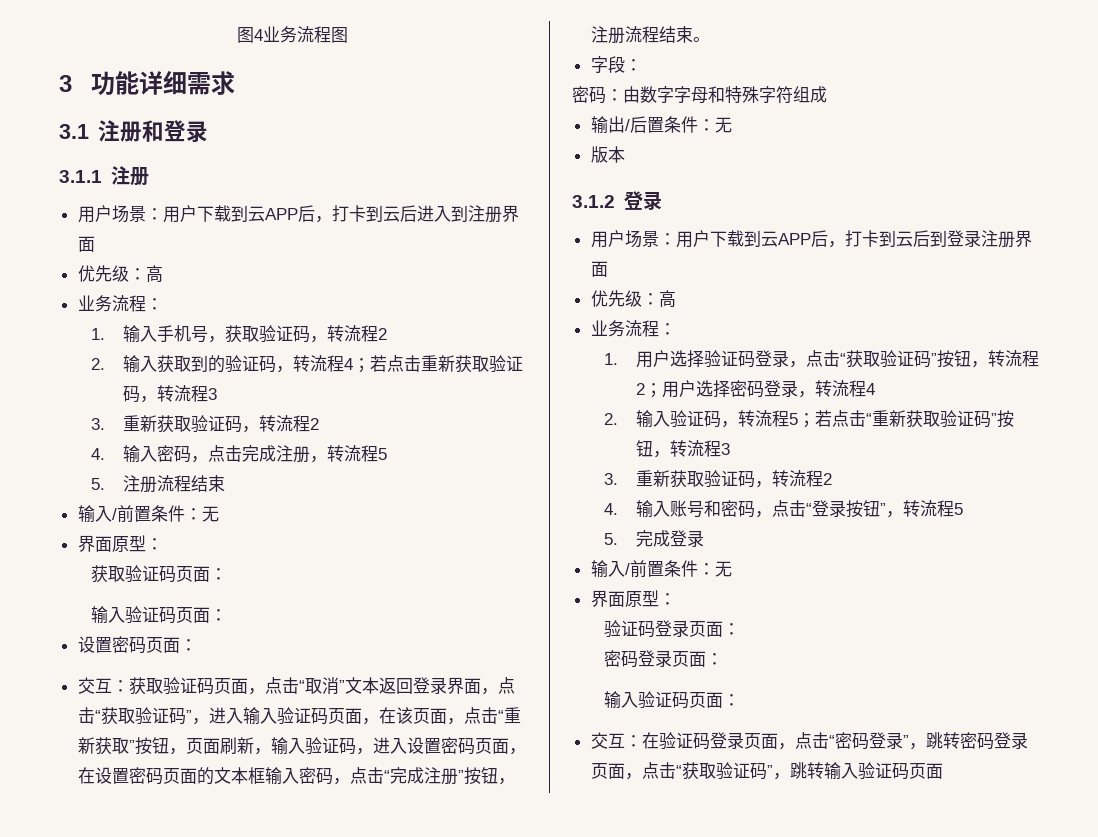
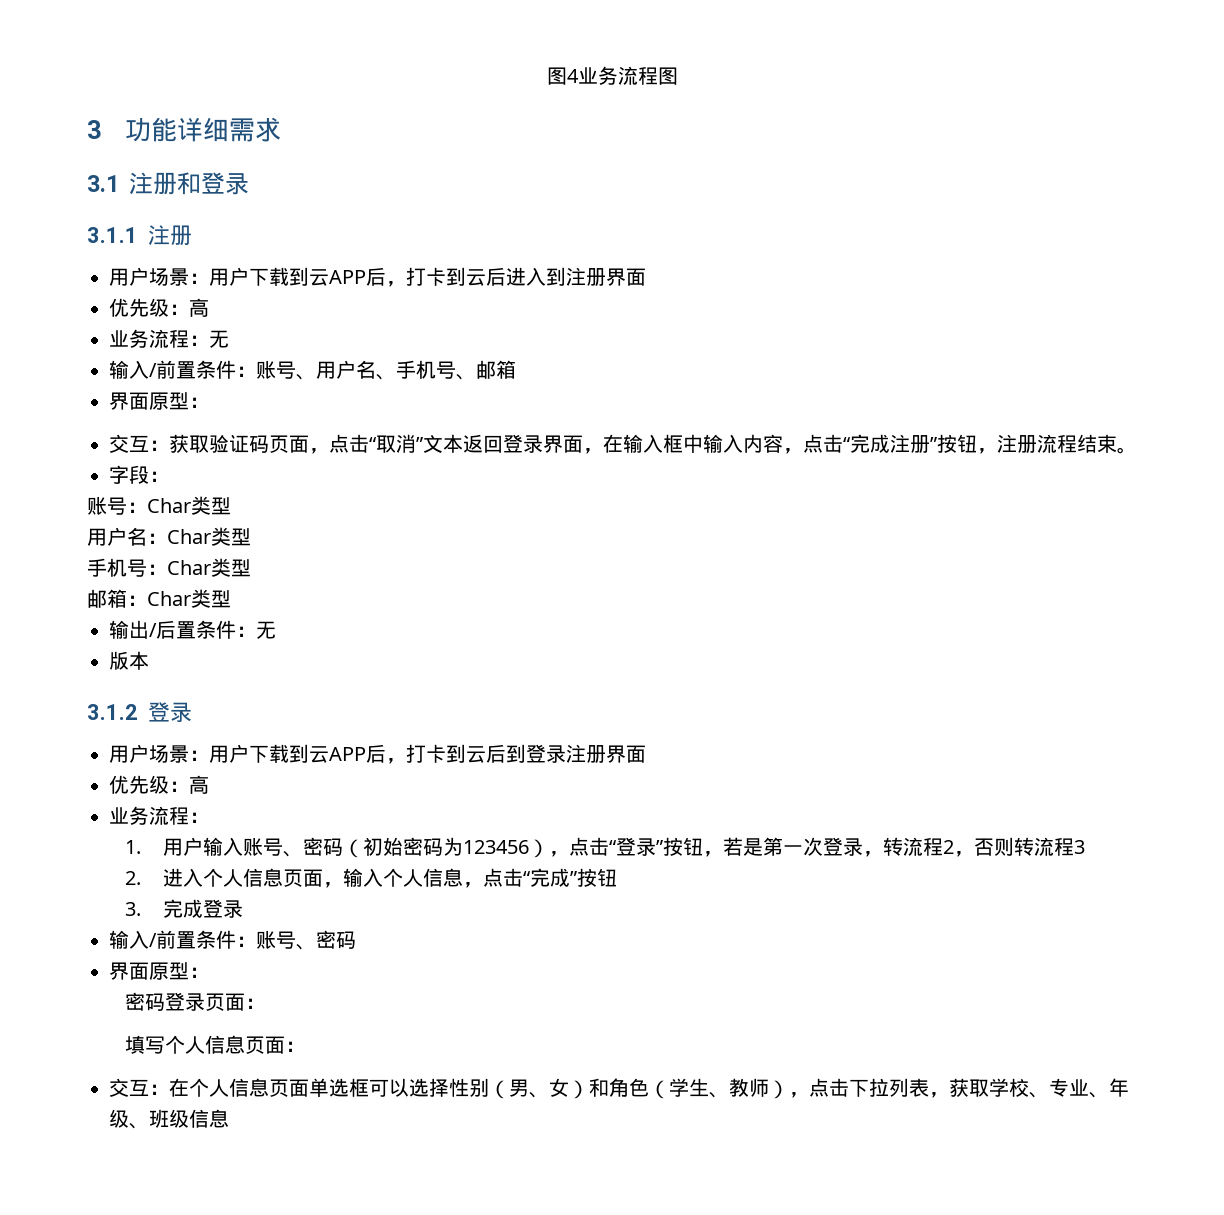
  用户场景：用户下载到云APP后，打卡到云后进入到注册界面
  优先级：高
- 业务流程：
- 1.输入手机号，获取验证码，转流程2
- 2.输入获取到的验证码，转流程4；若点击重新获取验证码，转流程3
- 3.重新获取验证码，转流程2
- 4.输入密码，点击完成注册，转流程5
- 5.注册流程结束
- 输入/前置条件：无
+ 业务流程：无
+ 输入/前置条件：账号、用户名、手机号、邮箱
  界面原型：
- 获取验证码页面：
- 输入验证码页面：
- 设置密码页面：
- 交互：获取验证码页面，点击“取消”文本返回登录界面，点击“获取验证码”，进入输入验证码页面，在该页面，点击“重新获取”按钮，页面刷新，输入验证码，进入设置密码页面，在设置密码页面的文本框输入密码，点击“完成注册”按钮，注册流程结束。
+ 交互：获取验证码页面，点击“取消”文本返回登录界面，在输入框中输入内容，点击“完成注册”按钮，注册流程结束。
- 密码：由数字字母和特殊字符组成
+ 账号：Char类型
+ 用户名：Char类型
+ 手机号：Char类型
+ 邮箱：Char类型
- 1.用户选择验证码登录，点击“获取验证码”按钮，转流程2；用户选择密码登录，转流程4
- 2.输入验证码，转流程5；若点击“重新获取验证码”按钮，转流程3
- 3.重新获取验证码，转流程2
- 4.输入账号和密码，点击“登录按钮”，转流程5
- 5.完成登录
- 输入/前置条件：无
+ 1.用户输入账号、密码（初始密码为123456），点击“登录”按钮，若是第一次登录，转流程2，否则转流程3
+ 2.进入个人信息页面，输入个人信息，点击“完成”按钮
+ 3.完成登录
+ 输入/前置条件：账号、密码
  界面原型：
- 验证码登录页面：
  密码登录页面：
- 输入验证码页面：
+ 填写个人信息页面：
- 交互：在验证码登录页面，点击“密码登录”，跳转密码登录页面，点击“获取验证码”，跳转输入验证码页面
+ 交互：在个人信息页面单选框可以选择性别（男、女）和角色（学生、教师），点击下拉列表，获取学校、专业、年级、班级信息

